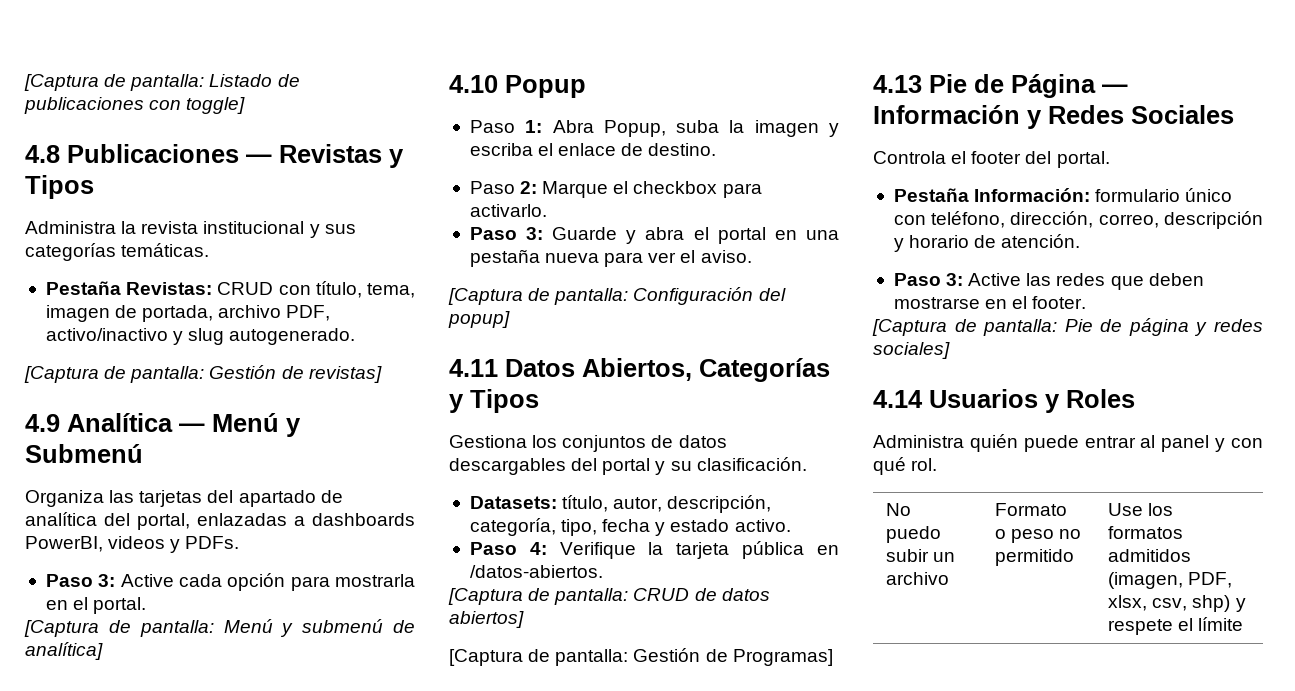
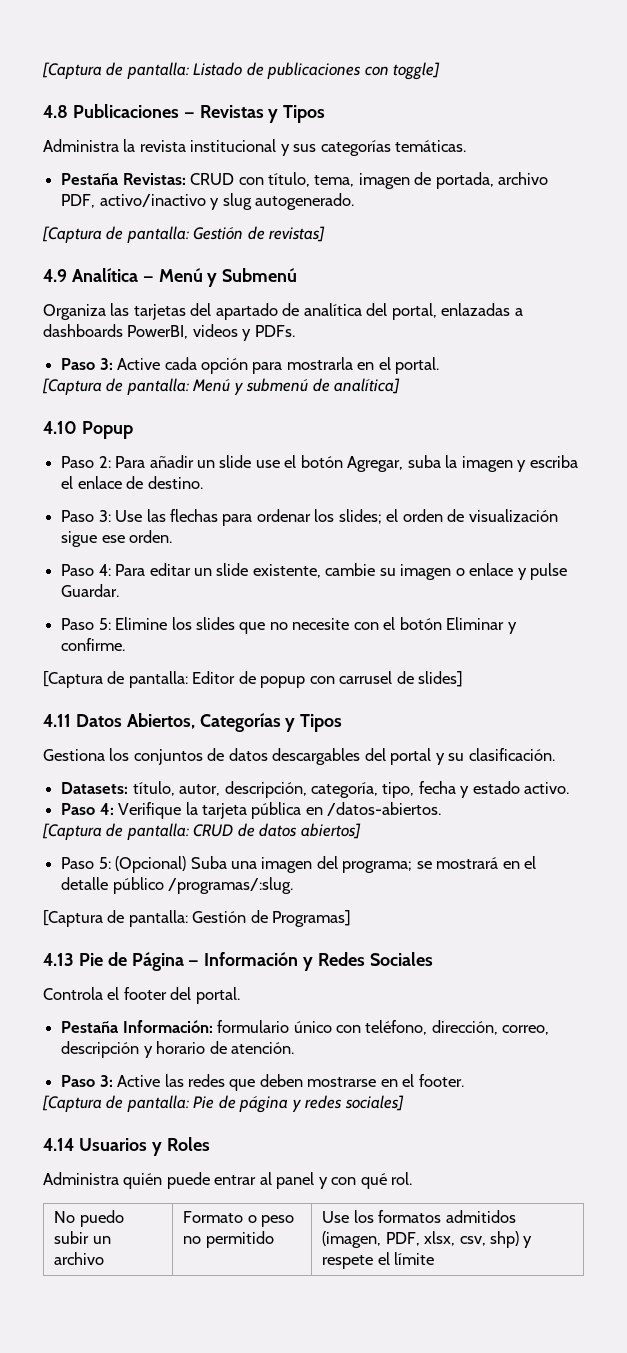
- Paso 1: Abra Popup, suba la imagen y escriba el enlace de destino.
+ Paso 2: Para añadir un slide use el botón Agregar, suba la imagen y escriba el enlace de destino.
- Paso 2: Marque el checkbox para activarlo.
- Paso 3: Guarde y abra el portal en una pestaña nueva para ver el aviso.
- [Captura de pantalla: Configuración del popup]
+ Paso 3: Use las flechas para ordenar los slides; el orden de visualización sigue ese orden.
+ Paso 4: Para editar un slide existente, cambie su imagen o enlace y pulse Guardar.
+ Paso 5: Elimine los slides que no necesite con el botón Eliminar y confirme.
+ [Captura de pantalla: Editor de popup con carrusel de slides]
+ Paso 5: (Opcional) Suba una imagen del programa; se mostrará en el detalle público /programas/:slug.

